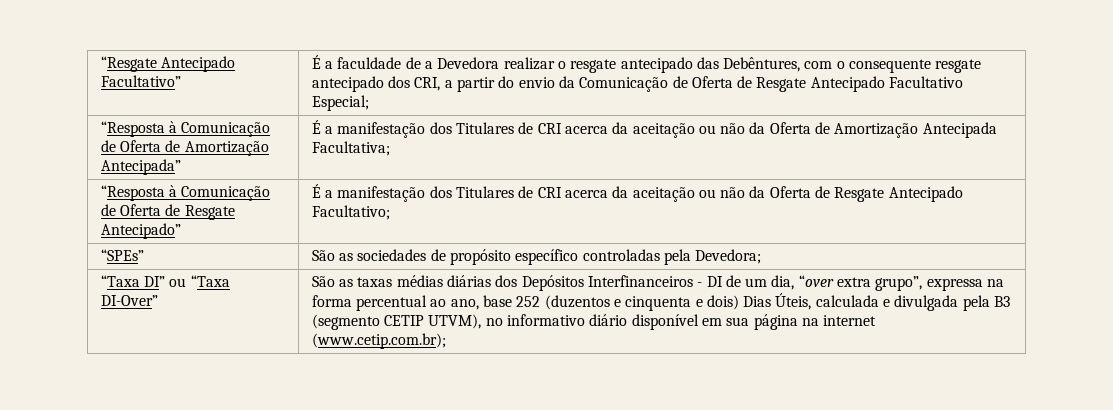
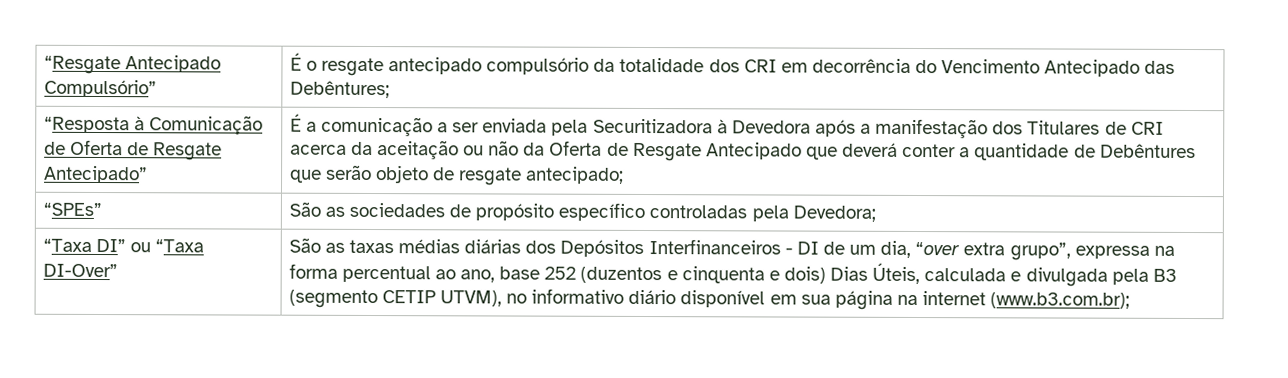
- “Resgate Antecipado Facultativo” | É a faculdade de a Devedora realizar o resgate antecipado das Debêntures, com o consequente resgate antecipado dos CRI, a partir do envio da Comunicação de Oferta de Resgate Antecipado Facultativo Especial;
- “Resposta à Comunicação de Oferta de Amortização Antecipada” | É a manifestação dos Titulares de CRI acerca da aceitação ou não da Oferta de Amortização Antecipada Facultativa;
+ “Resgate Antecipado Compulsório” | É o resgate antecipado compulsório da totalidade dos CRI em decorrência do Vencimento Antecipado das Debêntures;
- É a manifestação dos Titulares de CRI acerca da aceitação ou não da Oferta de Resgate Antecipado Facultativo;
+ É a comunicação a ser enviada pela Securitizadora à Devedora após a manifestação dos Titulares de CRI acerca da aceitação ou não da Oferta de Resgate Antecipado que deverá conter a quantidade de Debêntures que serão objeto de resgate antecipado;
- São as taxas médias diárias dos Depósitos Interfinanceiros - DI de um dia, “over extra grupo”, expressa na forma percentual ao ano, base 252 (duzentos e cinquenta e dois) Dias Úteis, calculada e divulgada pela B3 (segmento CETIP UTVM), no informativo diário disponível em sua página na internet (www.cetip.com.br);
+ São as taxas médias diárias dos Depósitos Interfinanceiros - DI de um dia, “over extra grupo”, expressa na forma percentual ao ano, base 252 (duzentos e cinquenta e dois) Dias Úteis, calculada e divulgada pela B3 (segmento CETIP UTVM), no informativo diário disponível em sua página na internet (www.b3.com.br);

